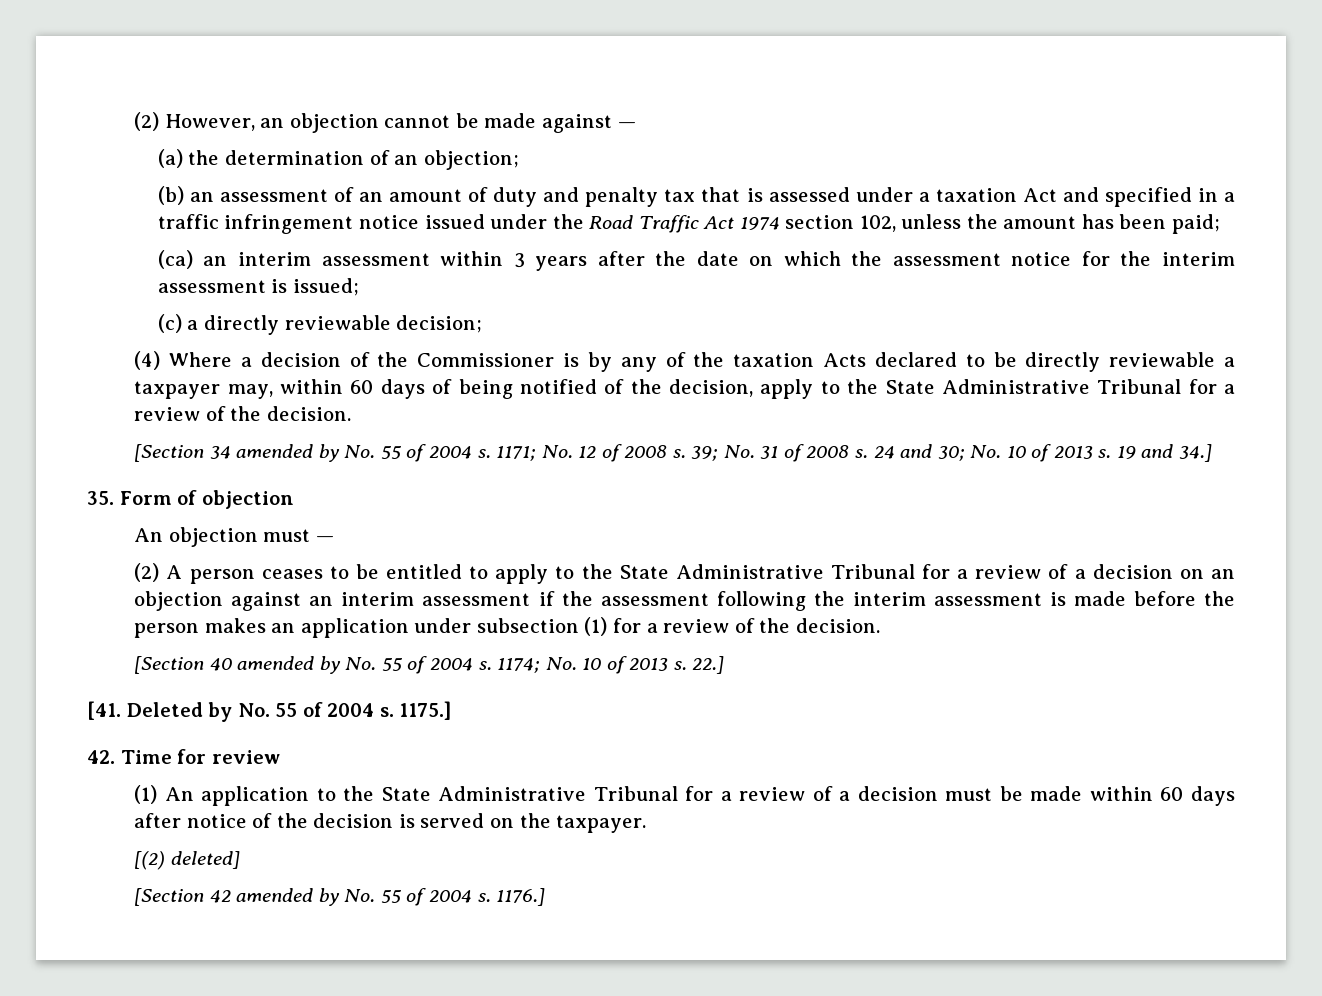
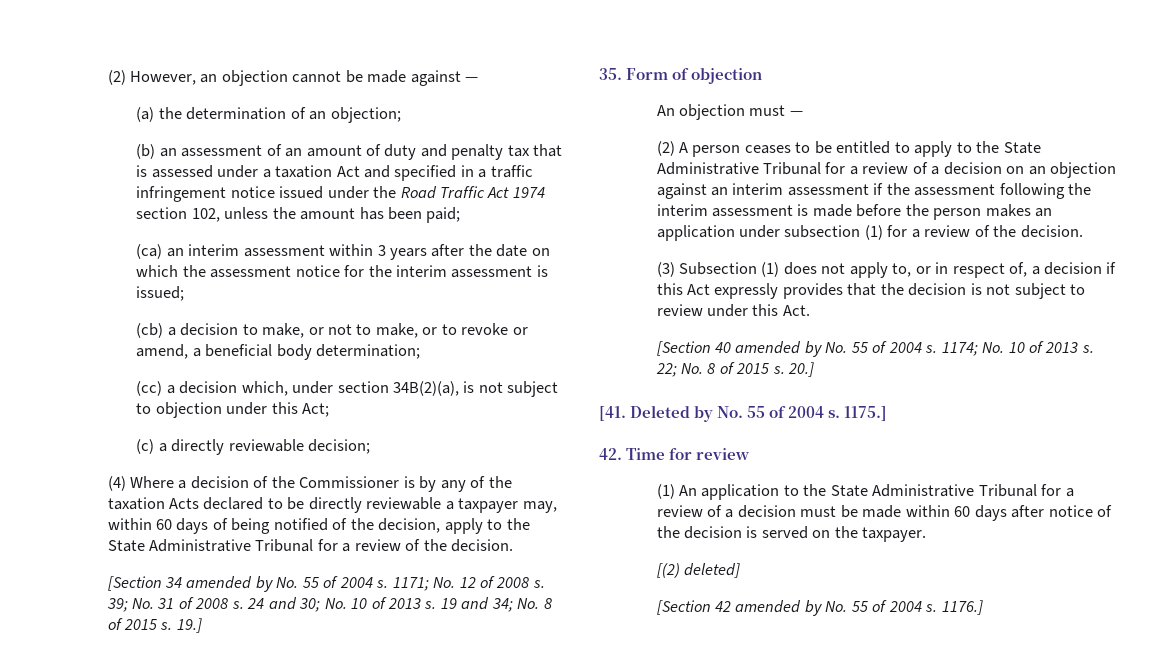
+ (cb) a decision to make, or not to make, or to revoke or amend, a beneficial body determination;
+ (cc) a decision which, under section 34B(2)(a), is not subject to objection under this Act;
- 19 and 34.]
+ 19 and 34; No. 8 of 2015 s. 19.]
+ (3) Subsection (1) does not apply to, or in respect of, a decision if this Act expressly provides that the decision is not subject to review under this Act.
- 22.]
+ 22; No. 8 of 2015 s. 20.]

